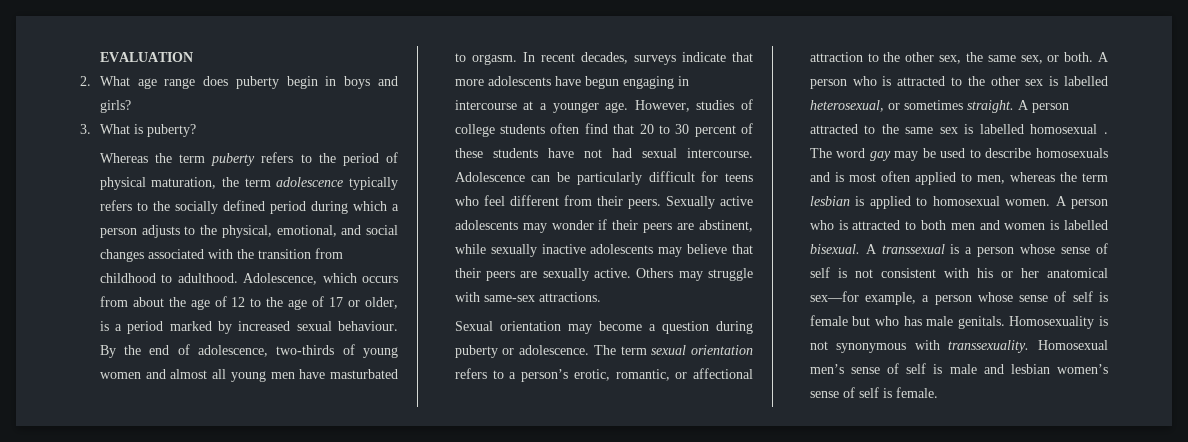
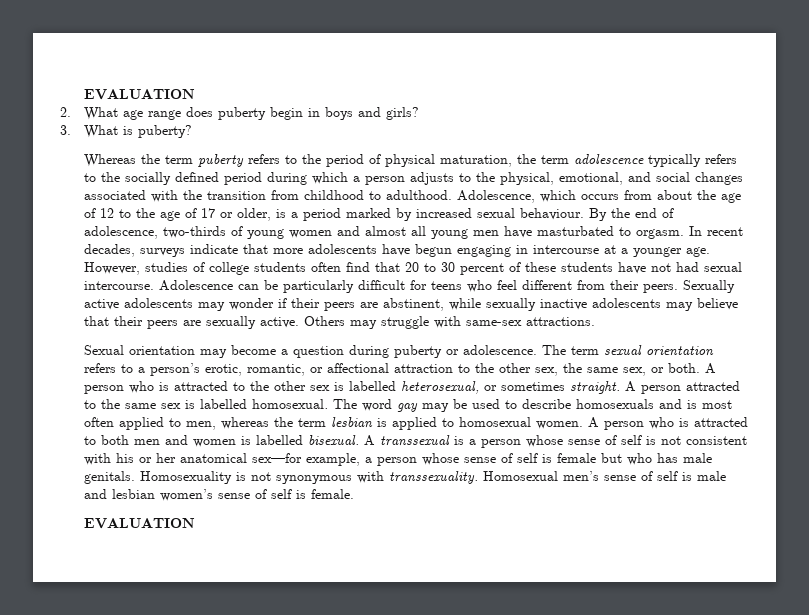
- A person attracted to the same sex is labelled homosexual .
+ A person attracted to the same sex is labelled homosexual.
  Homosexual men’s sense of self is male and lesbian women’s sense of self is female.
+ EVALUATION

